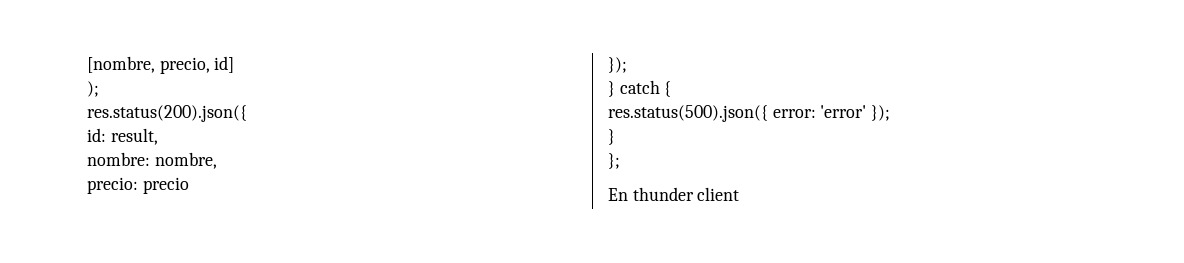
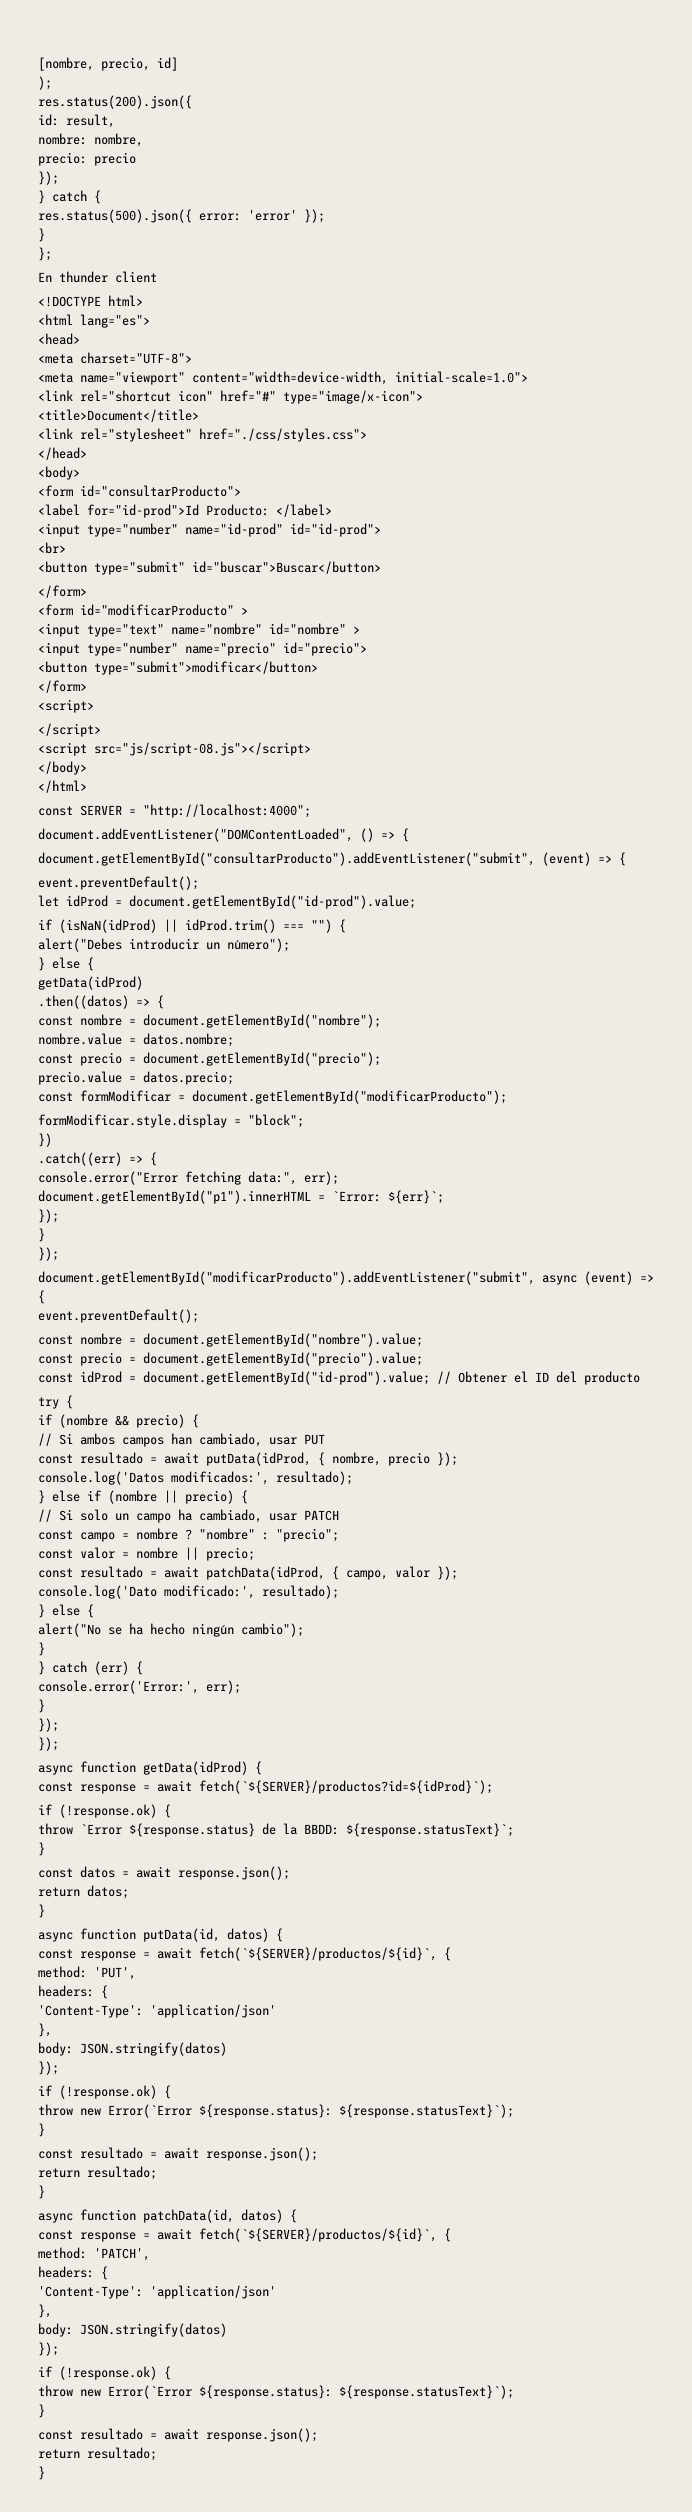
+ <!DOCTYPE html>
+ <html lang="es">
+ <head>
+ <meta charset="UTF-8">
+ <meta name="viewport" content="width=device-width, initial-scale=1.0">
+ <link rel="shortcut icon" href="#" type="image/x-icon">
+ <title>Document</title>
+ <link rel="stylesheet" href="./css/styles.css">
+ </head>
+ <body>
+ <form id="consultarProducto">
+ <label for="id-prod">Id Producto: </label>
+ <input type="number" name="id-prod" id="id-prod">
+ <br>
+ <button type="submit" id="buscar">Buscar</button>
+ </form>
+ <form id="modificarProducto" >
+ <input type="text" name="nombre" id="nombre" >
+ <input type="number" name="precio" id="precio">
+ <button type="submit">modificar</button>
+ </form>
+ <script>
+ </script>
+ <script src="js/script-08.js"></script>
+ </body>
+ </html>
+ const SERVER = "http://localhost:4000";
+ document.addEventListener("DOMContentLoaded", () => {
+ document.getElementById("consultarProducto").addEventListener("submit", (event) => {
+ event.preventDefault();
+ let idProd = document.getElementById("id-prod").value;
+ if (isNaN(idProd) || idProd.trim() === "") {
+ alert("Debes introducir un número");
+ } else {
+ getData(idProd)
+ .then((datos) => {
+ const nombre = document.getElementById("nombre");
+ nombre.value = datos.nombre;
+ const precio = document.getElementById("precio");
+ precio.value = datos.precio;
+ const formModificar = document.getElementById("modificarProducto");
+ formModificar.style.display = "block";
+ })
+ .catch((err) => {
+ console.error("Error fetching data:", err);
+ document.getElementById("p1").innerHTML = `Error: ${err}`;
+ });
+ }
+ });
+ document.getElementById("modificarProducto").addEventListener("submit", async (event) => {
+ event.preventDefault();
+ const nombre = document.getElementById("nombre").value;
+ const precio = document.getElementById("precio").value;
+ const idProd = document.getElementById("id-prod").value; // Obtener el ID del producto
+ try {
+ if (nombre && precio) {
+ // Si ambos campos han cambiado, usar PUT
+ const resultado = await putData(idProd, { nombre, precio });
+ console.log('Datos modificados:', resultado);
+ } else if (nombre || precio) {
+ // Si solo un campo ha cambiado, usar PATCH
+ const campo = nombre ? "nombre" : "precio";
+ const valor = nombre || precio;
+ const resultado = await patchData(idProd, { campo, valor });
+ console.log('Dato modificado:', resultado);
+ } else {
+ alert("No se ha hecho ningún cambio");
+ }
+ } catch (err) {
+ console.error('Error:', err);
+ }
+ });
+ });
+ async function getData(idProd) {
+ const response = await fetch(`${SERVER}/productos?id=${idProd}`);
+ if (!response.ok) {
+ throw `Error ${response.status} de la BBDD: ${response.statusText}`;
+ }
+ const datos = await response.json();
+ return datos;
+ }
+ async function putData(id, datos) {
+ const response = await fetch(`${SERVER}/productos/${id}`, {
+ method: 'PUT',
+ headers: {
+ 'Content-Type': 'application/json'
+ },
+ body: JSON.stringify(datos)
+ });
+ if (!response.ok) {
+ throw new Error(`Error ${response.status}: ${response.statusText}`);
+ }
+ const resultado = await response.json();
+ return resultado;
+ }
+ async function patchData(id, datos) {
+ const response = await fetch(`${SERVER}/productos/${id}`, {
+ method: 'PATCH',
+ headers: {
+ 'Content-Type': 'application/json'
+ },
+ body: JSON.stringify(datos)
+ });
+ if (!response.ok) {
+ throw new Error(`Error ${response.status}: ${response.statusText}`);
+ }
+ const resultado = await response.json();
+ return resultado;
+ }

